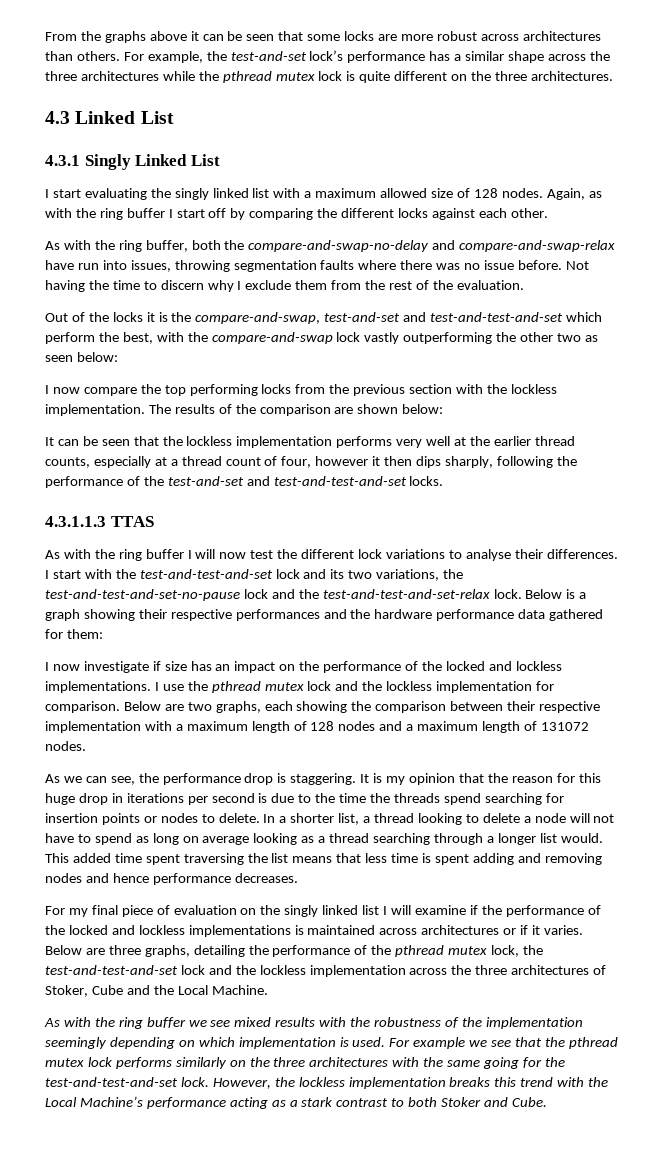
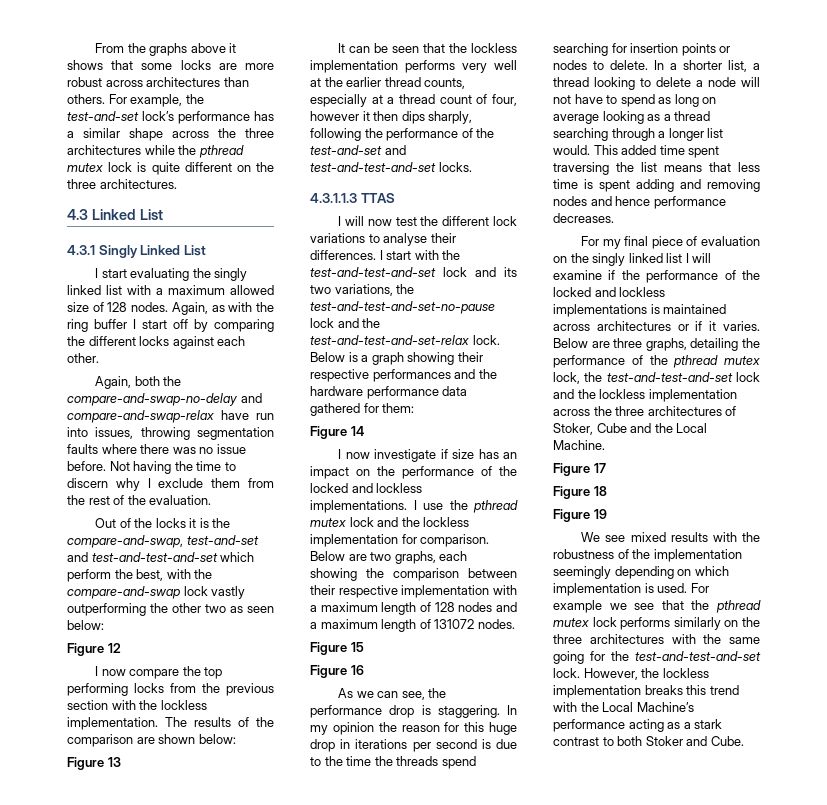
- From the graphs above it can be seen that some locks are more robust across architectures than others.
+ From the graphs above it shows that some locks are more robust across architectures than others.
- As with the ring buffer, both the compare-and-swap-no-delay and compare-and-swap-relax have run into issues, throwing segmentation faults where there was no issue before.
+ Again, both the compare-and-swap-no-delay and compare-and-swap-relax have run into issues, throwing segmentation faults where there was no issue before.
+ Figure 12
+ Figure 13
- As with the ring buffer I will now test the different lock variations to analyse their differences.
+ I will now test the different lock variations to analyse their differences.
+ Figure 14
+ Figure 15
+ Figure 16
- It is my opinion that the reason for this huge drop in iterations per second is due to the time the threads spend searching for insertion points or nodes to delete.
+ In my opinion the reason for this huge drop in iterations per second is due to the time the threads spend searching for insertion points or nodes to delete.
- As with the ring buffer we see mixed results with the robustness of the implementation seemingly depending on which implementation is used.
+ Figure 17
+ Figure 18
+ Figure 19
+ We see mixed results with the robustness of the implementation seemingly depending on which implementation is used.

